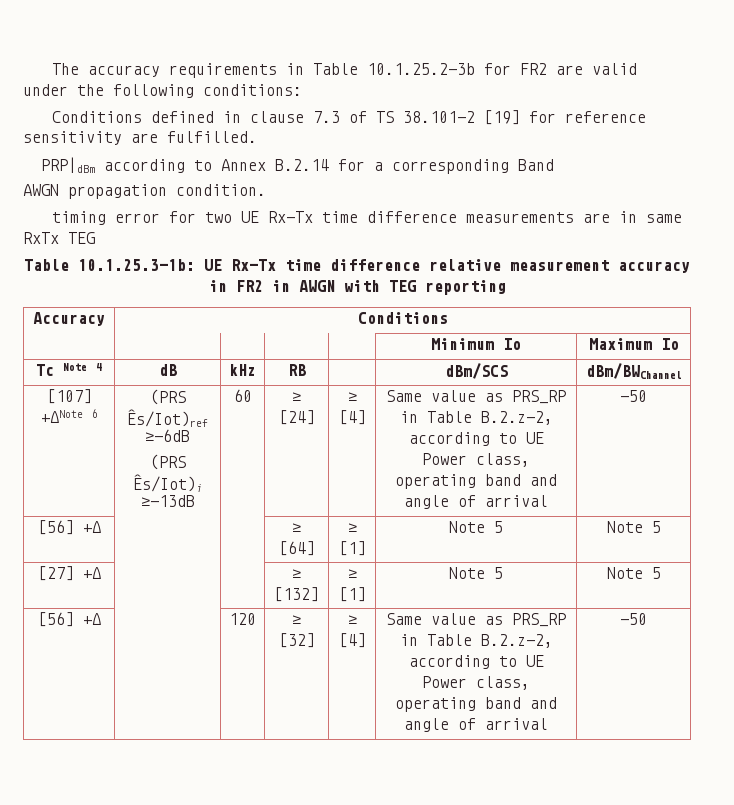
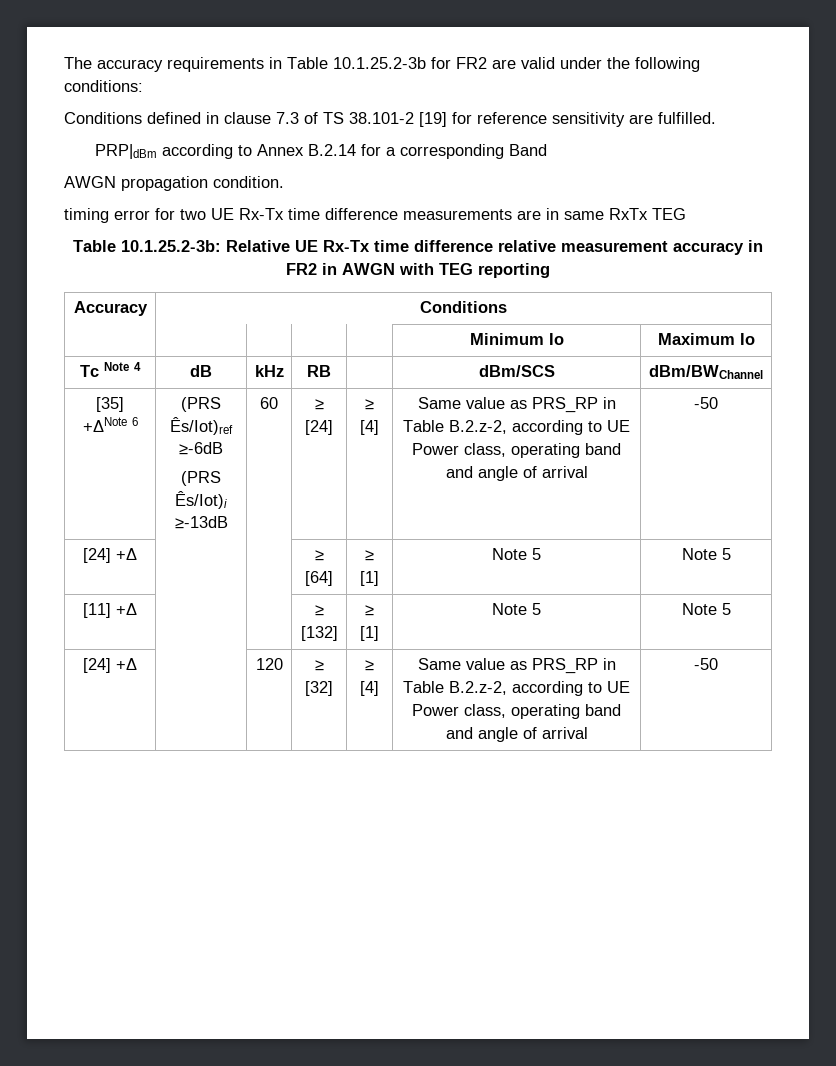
- Table 10.1.25.3-1b: UE Rx-Tx time difference relative measurement accuracy in FR2 in AWGN with TEG reporting
+ Table 10.1.25.2-3b: Relative UE Rx-Tx time difference relative measurement accuracy in FR2 in AWGN with TEG reporting
- [107] +ΔNote 6 | (PRS Ês/Iot)ref ≥-6dB
+ [35] +ΔNote 6 | (PRS Ês/Iot)ref ≥-6dB
- [56] +Δ | | | ≥ [64] | ≥ [1] | Note 5 | Note 5
+ [24] +Δ | | | ≥ [64] | ≥ [1] | Note 5 | Note 5
- [27] +Δ | | | ≥ [132] | ≥ [1] | Note 5 | Note 5
+ [11] +Δ | | | ≥ [132] | ≥ [1] | Note 5 | Note 5
- [56] +Δ | | 120 | ≥ [32] | ≥ [4] | Same value as PRS_RP in Table B.2.z-2, according to UE Power class, operating band and angle of arrival | -50
+ [24] +Δ | | 120 | ≥ [32] | ≥ [4] | Same value as PRS_RP in Table B.2.z-2, according to UE Power class, operating band and angle of arrival | -50

